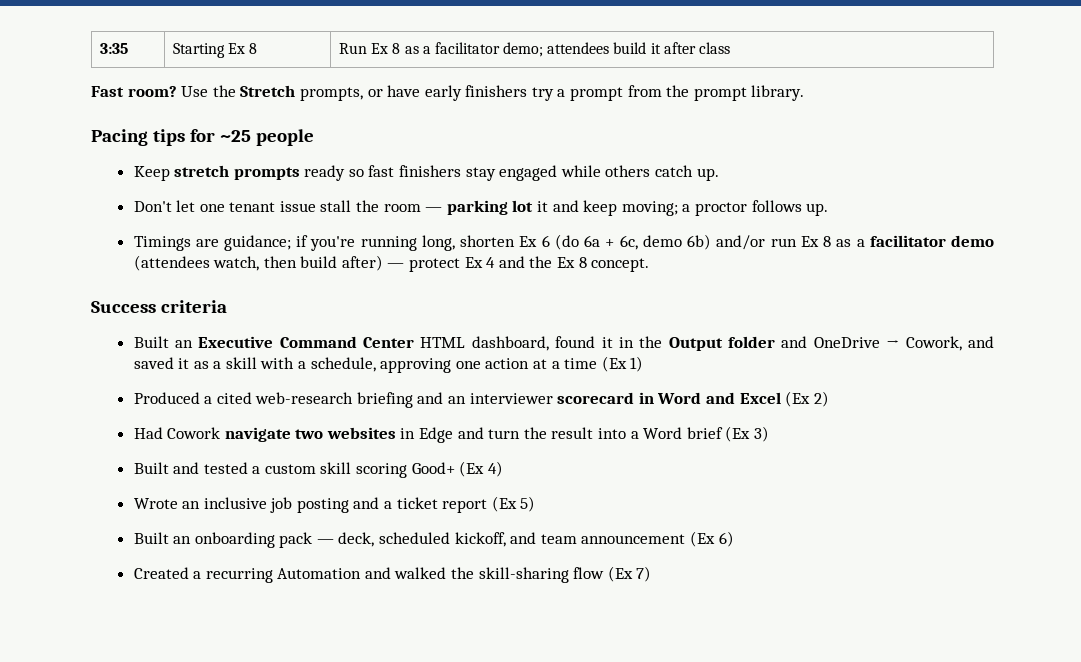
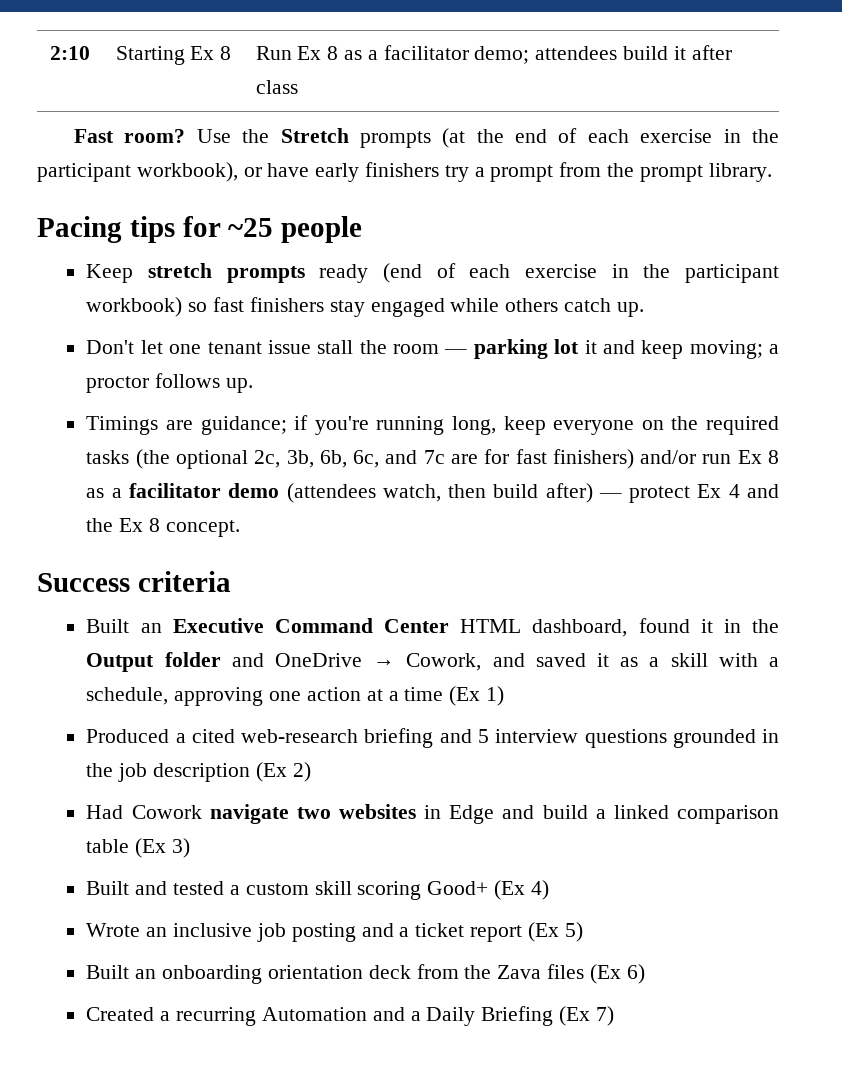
- 3:35 | Starting Ex 8 | Run Ex 8 as a facilitator demo; attendees build it after class
+ 2:10 | Starting Ex 8 | Run Ex 8 as a facilitator demo; attendees build it after class
- Use the Stretch prompts, or have early finishers try a prompt from the prompt library.
+ Use the Stretch prompts (at the end of each exercise in the participant workbook), or have early finishers try a prompt from the prompt library.
- Keep stretch prompts ready so fast finishers stay engaged while others catch up.
+ Keep stretch prompts ready (end of each exercise in the participant workbook) so fast finishers stay engaged while others catch up.
- Timings are guidance; if you're running long, shorten Ex 6 (do 6a + 6c, demo 6b) and/or run Ex 8 as a facilitator demo (attendees watch, then build after) — protect Ex 4 and the Ex 8 concept.
+ Timings are guidance; if you're running long, keep everyone on the required tasks (the optional 2c, 3b, 6b, 6c, and 7c are for fast finishers) and/or run Ex 8 as a facilitator demo (attendees watch, then build after) — protect Ex 4 and the Ex 8 concept.
- Produced a cited web-research briefing and an interviewer scorecard in Word and Excel (Ex 2)
+ Produced a cited web-research briefing and 5 interview questions grounded in the job description (Ex 2)
- Had Cowork navigate two websites in Edge and turn the result into a Word brief (Ex 3)
+ Had Cowork navigate two websites in Edge and build a linked comparison table (Ex 3)
- Built an onboarding pack — deck, scheduled kickoff, and team announcement (Ex 6)
+ Built an onboarding orientation deck from the Zava files (Ex 6)
- Created a recurring Automation and walked the skill-sharing flow (Ex 7)
+ Created a recurring Automation and a Daily Briefing (Ex 7)

